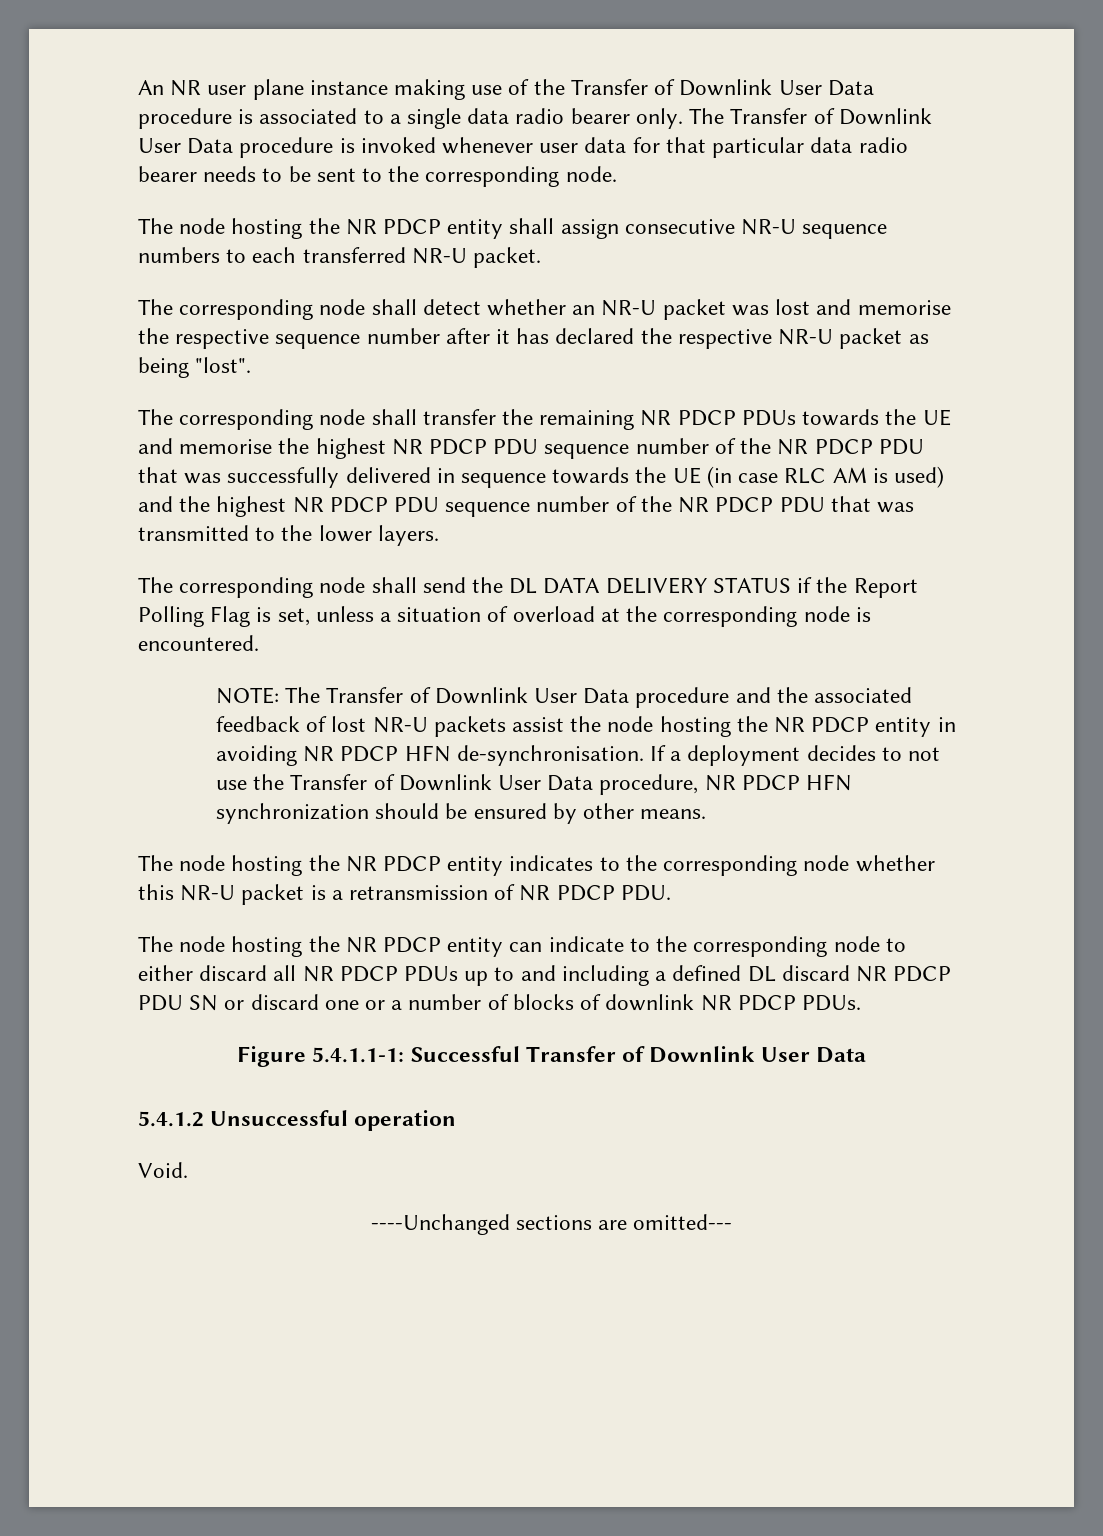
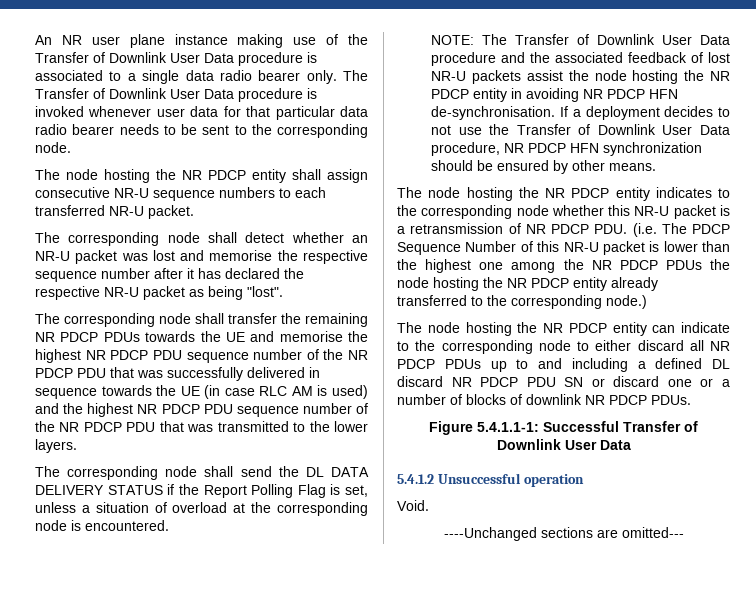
- The node hosting the NR PDCP entity indicates to the corresponding node whether this NR-U packet is a retransmission of NR PDCP PDU.
+ The node hosting the NR PDCP entity indicates to the corresponding node whether this NR-U packet is a retransmission of NR PDCP PDU. (i.e. The PDCP Sequence Number of this NR-U packet is lower than the highest one among the NR PDCP PDUs the node hosting the NR PDCP entity already transferred to the corresponding node.)

